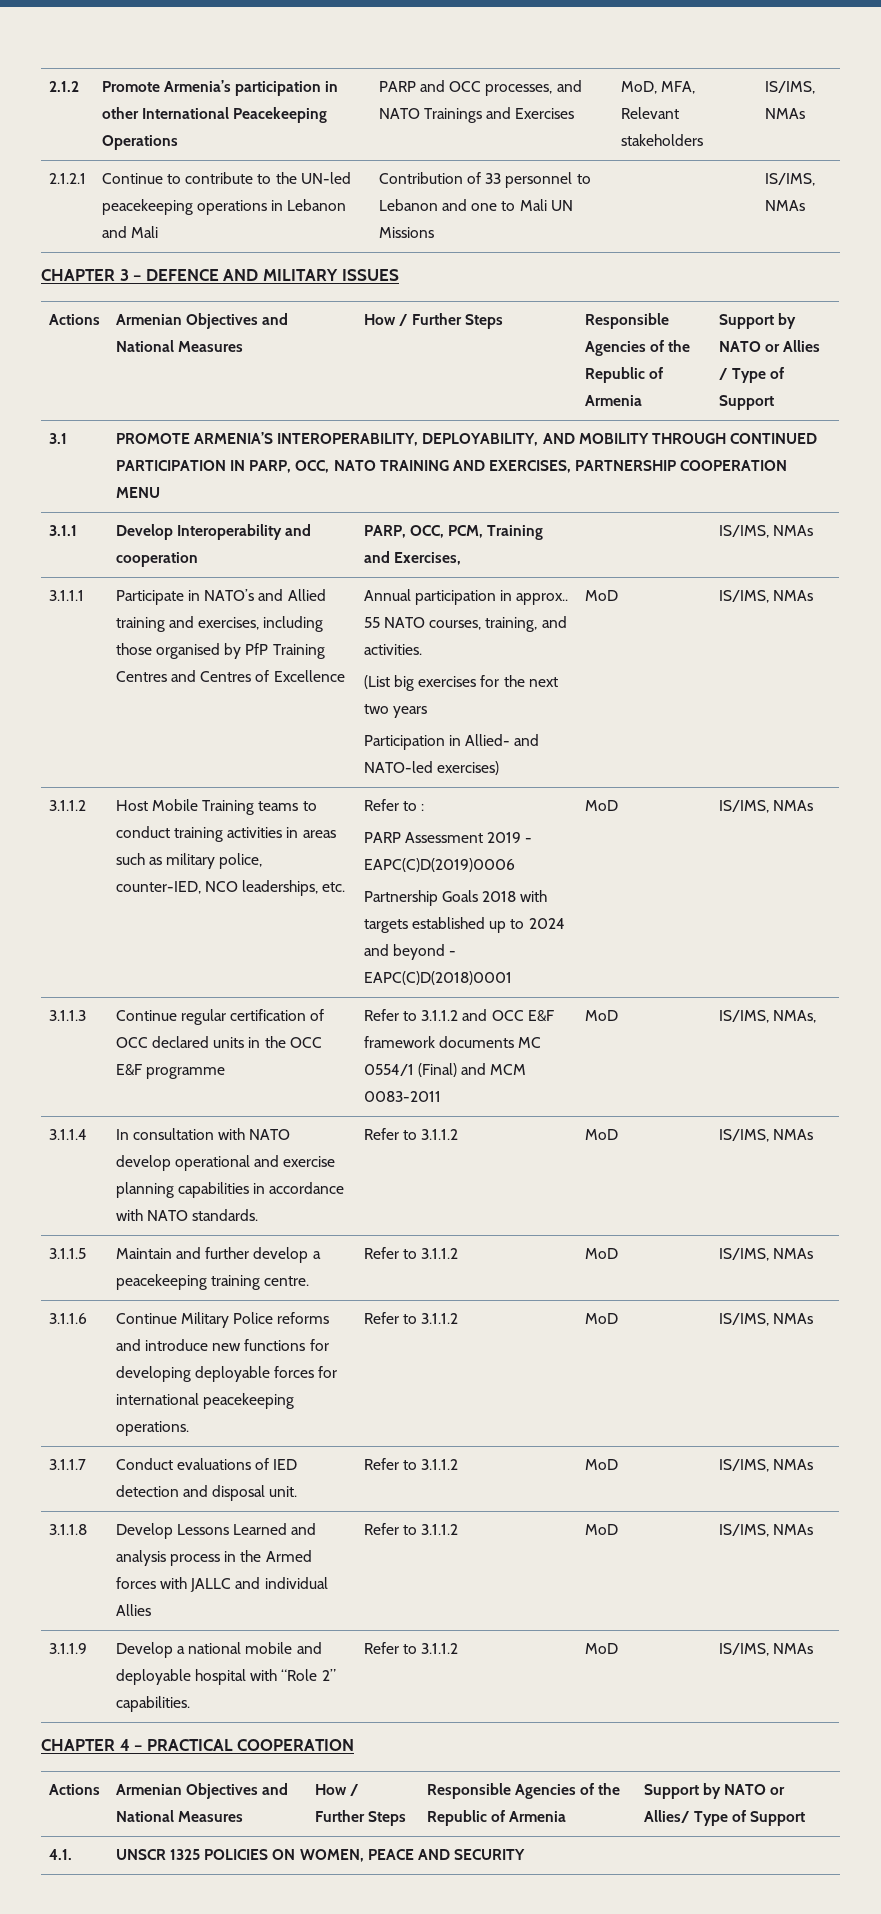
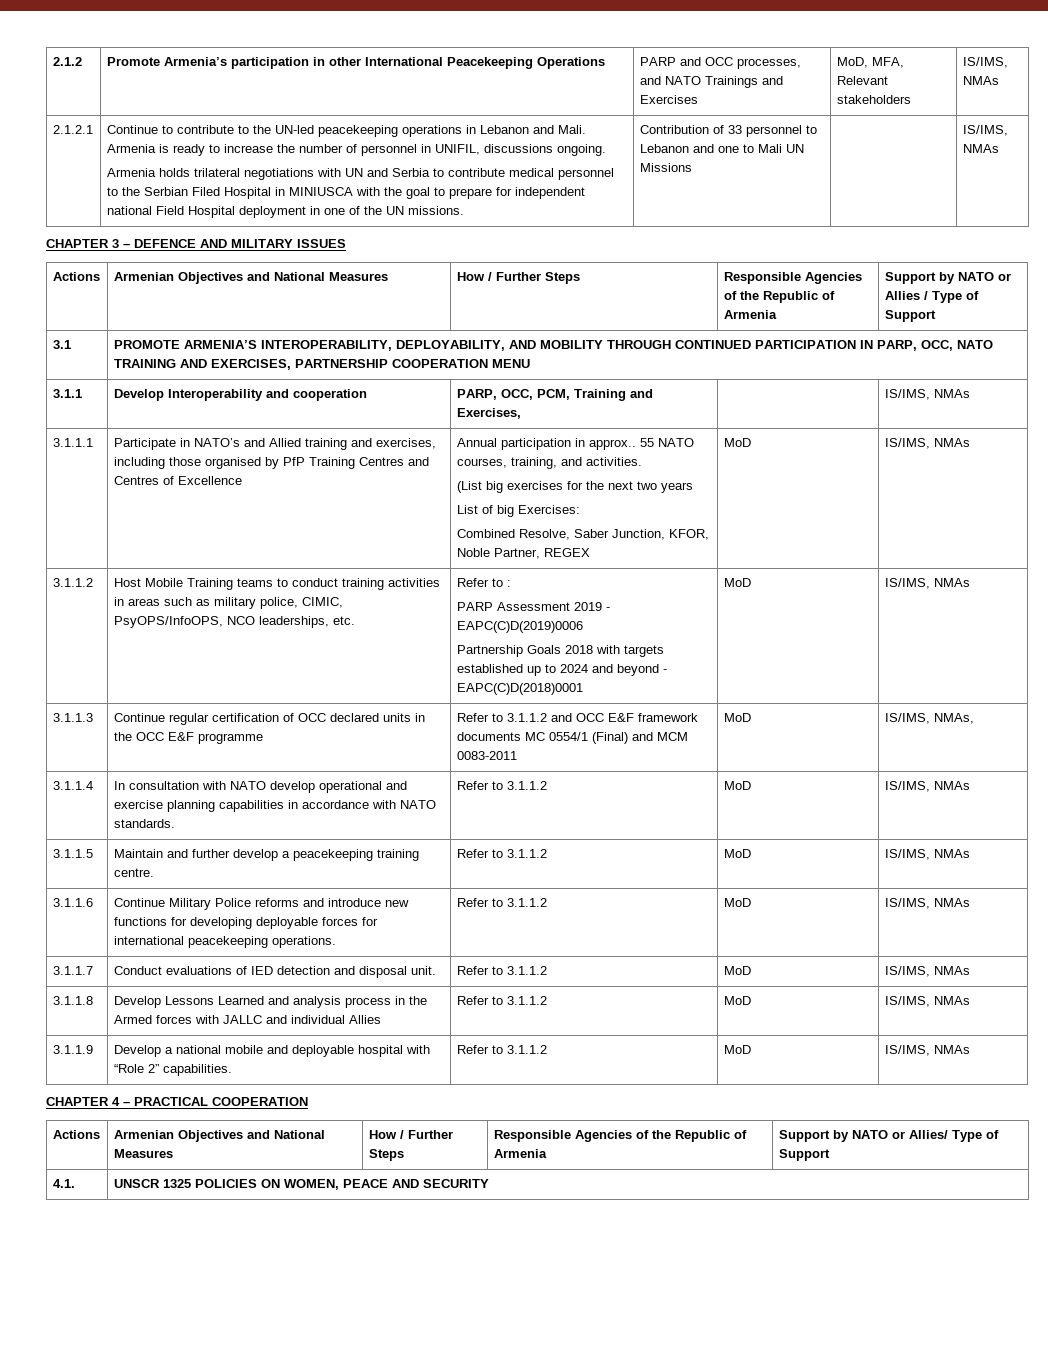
- Continue to contribute to the UN-led peacekeeping operations in Lebanon and Mali
+ Continue to contribute to the UN-led peacekeeping operations in Lebanon and Mali. Armenia is ready to increase the number of personnel in UNIFIL, discussions ongoing.
+ Armenia holds trilateral negotiations with UN and Serbia to contribute medical personnel to the Serbian Filed Hospital in MINIUSCA with the goal to prepare for independent national Field Hospital deployment in one of the UN missions.
- Participation in Allied- and NATO-led exercises)
+ List of big Exercises:
+ Combined Resolve, Saber Junction, KFOR, Noble Partner, REGEX
- Host Mobile Training teams to conduct training activities in areas such as military police, counter-IED, NCO leaderships, etc.
+ Host Mobile Training teams to conduct training activities in areas such as military police, CIMIC, PsyOPS/InfoOPS, NCO leaderships, etc.

